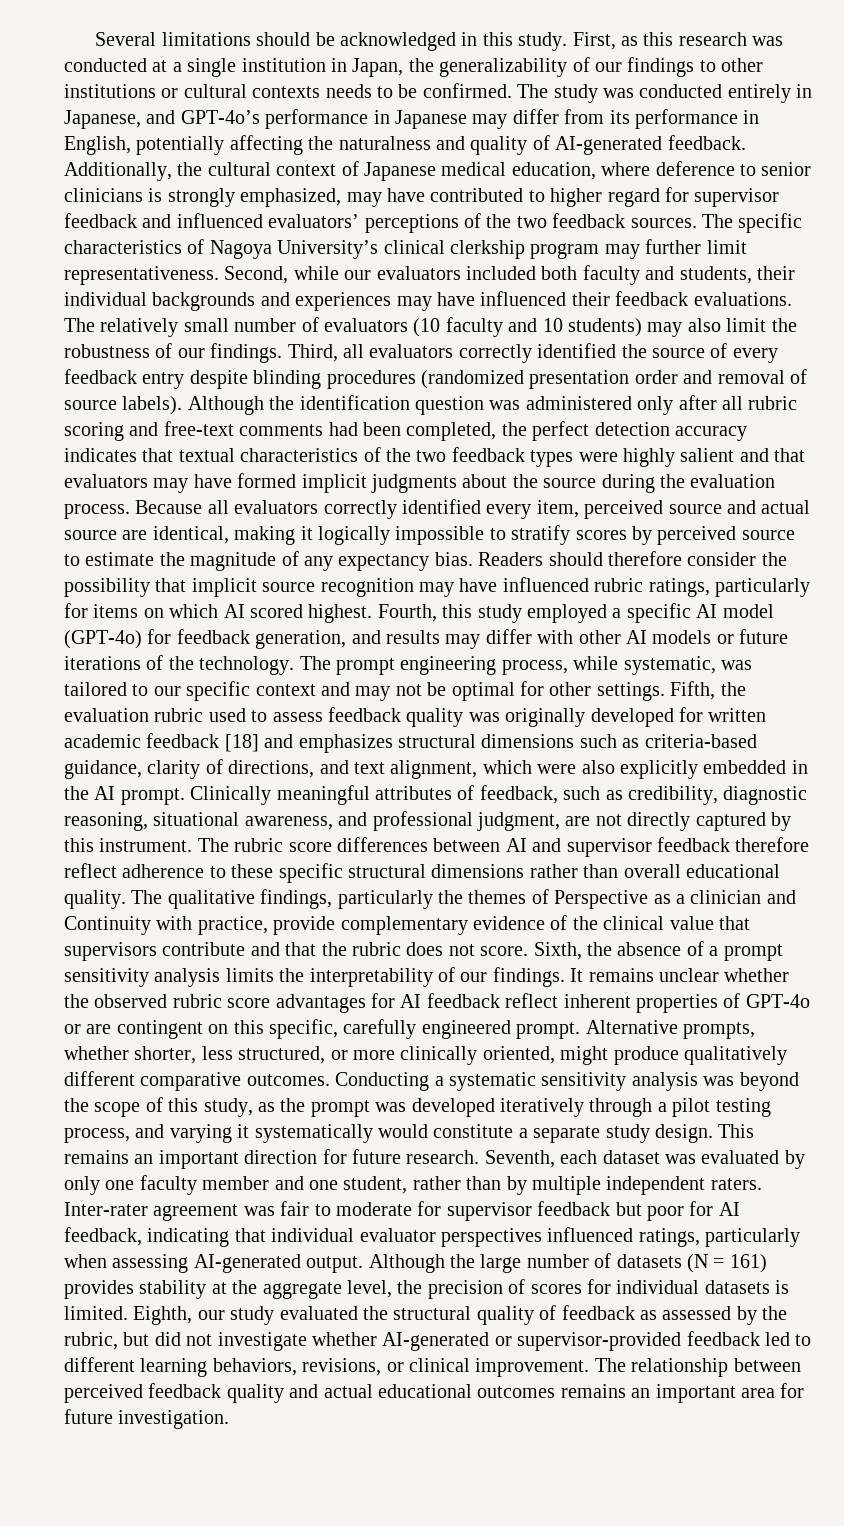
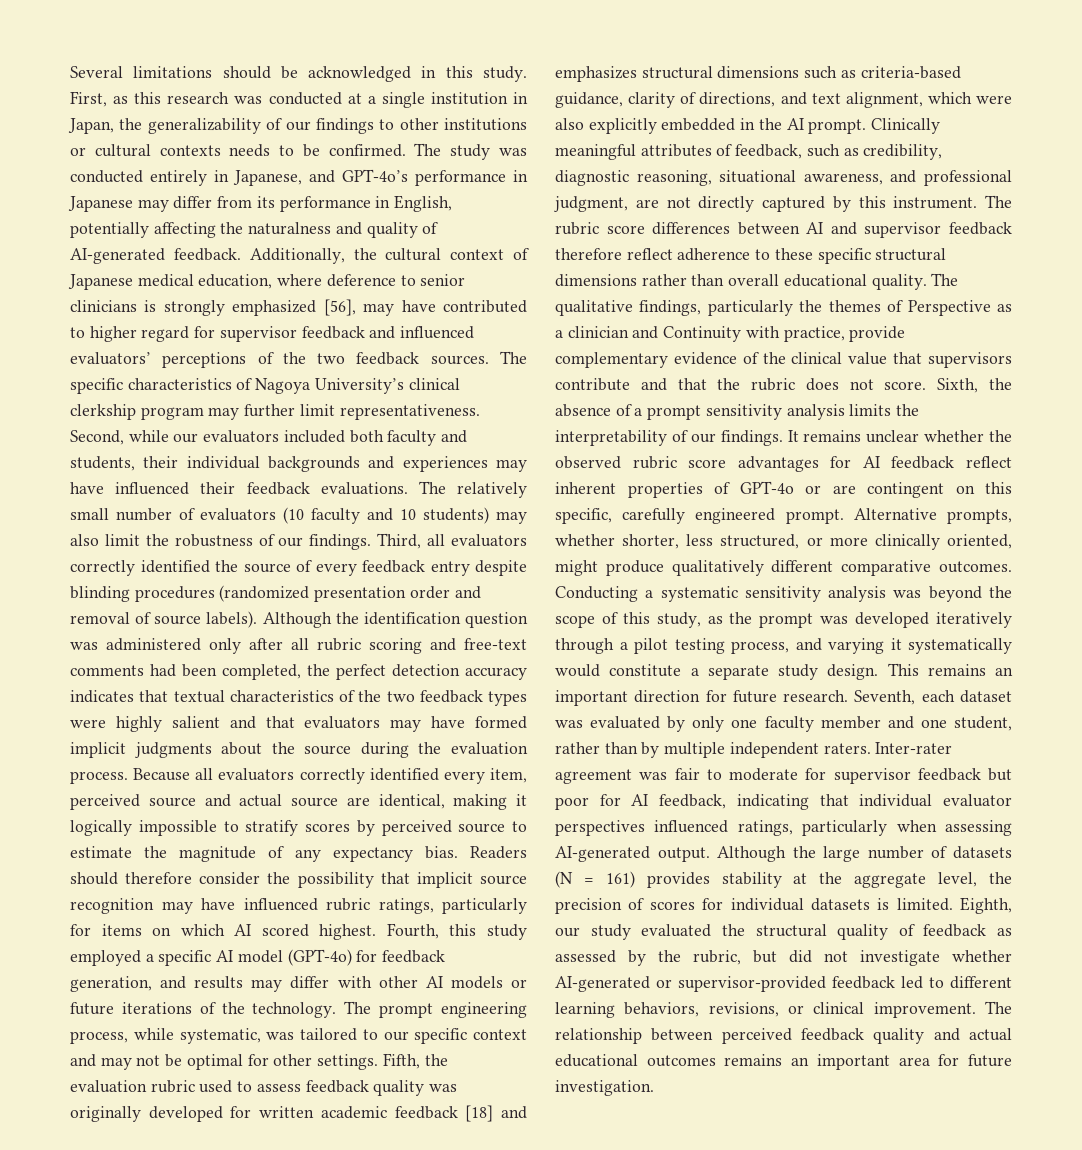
- Additionally, the cultural context of Japanese medical education, where deference to senior clinicians is strongly emphasized, may have contributed to higher regard for supervisor feedback and influenced evaluators’ perceptions of the two feedback sources.
+ Additionally, the cultural context of Japanese medical education, where deference to senior clinicians is strongly emphasized [56], may have contributed to higher regard for supervisor feedback and influenced evaluators’ perceptions of the two feedback sources.

